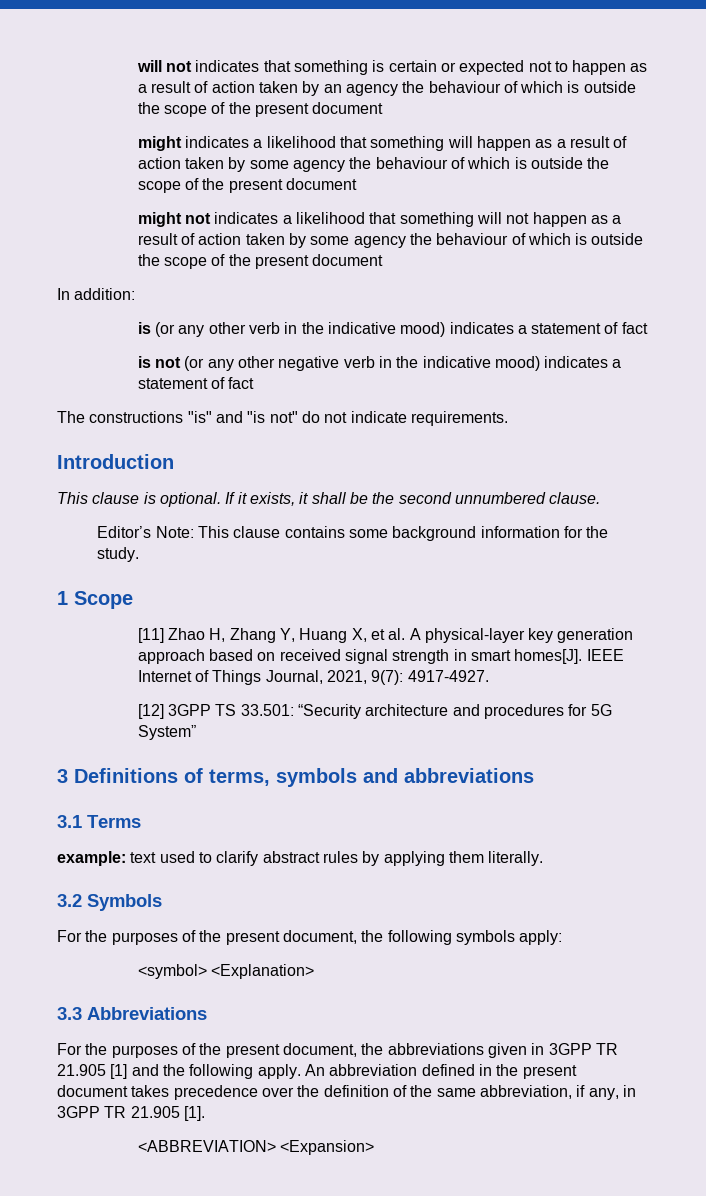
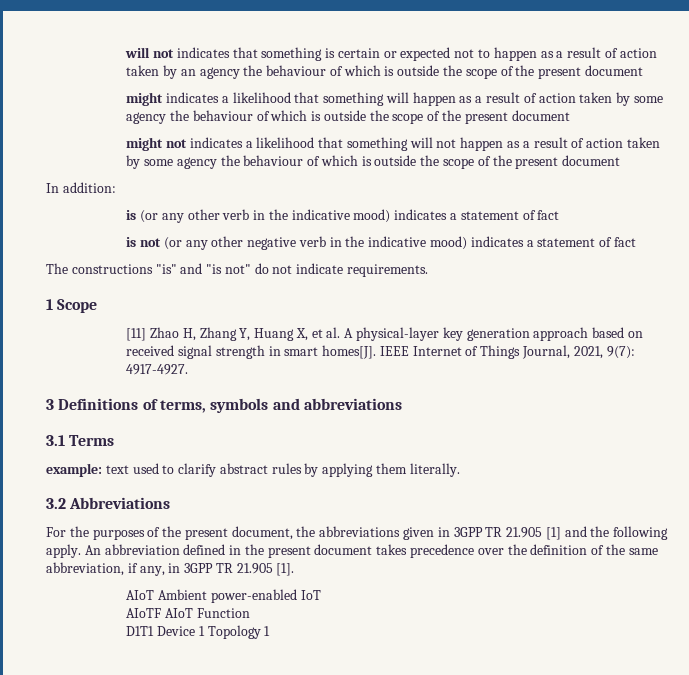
- Introduction
- This clause is optional. If it exists, it shall be the second unnumbered clause.
- Editor’s Note: This clause contains some background information for the study.
- [12] 3GPP TS 33.501: “Security architecture and procedures for 5G System”
- 3.2 Symbols
- For the purposes of the present document, the following symbols apply:
- <symbol> <Explanation>
- 3.3 Abbreviations
+ 3.2 Abbreviations
- <ABBREVIATION> <Expansion>
+ AIoT Ambient power-enabled IoT
+ AIoTF AIoT Function
+ D1T1 Device 1 Topology 1

